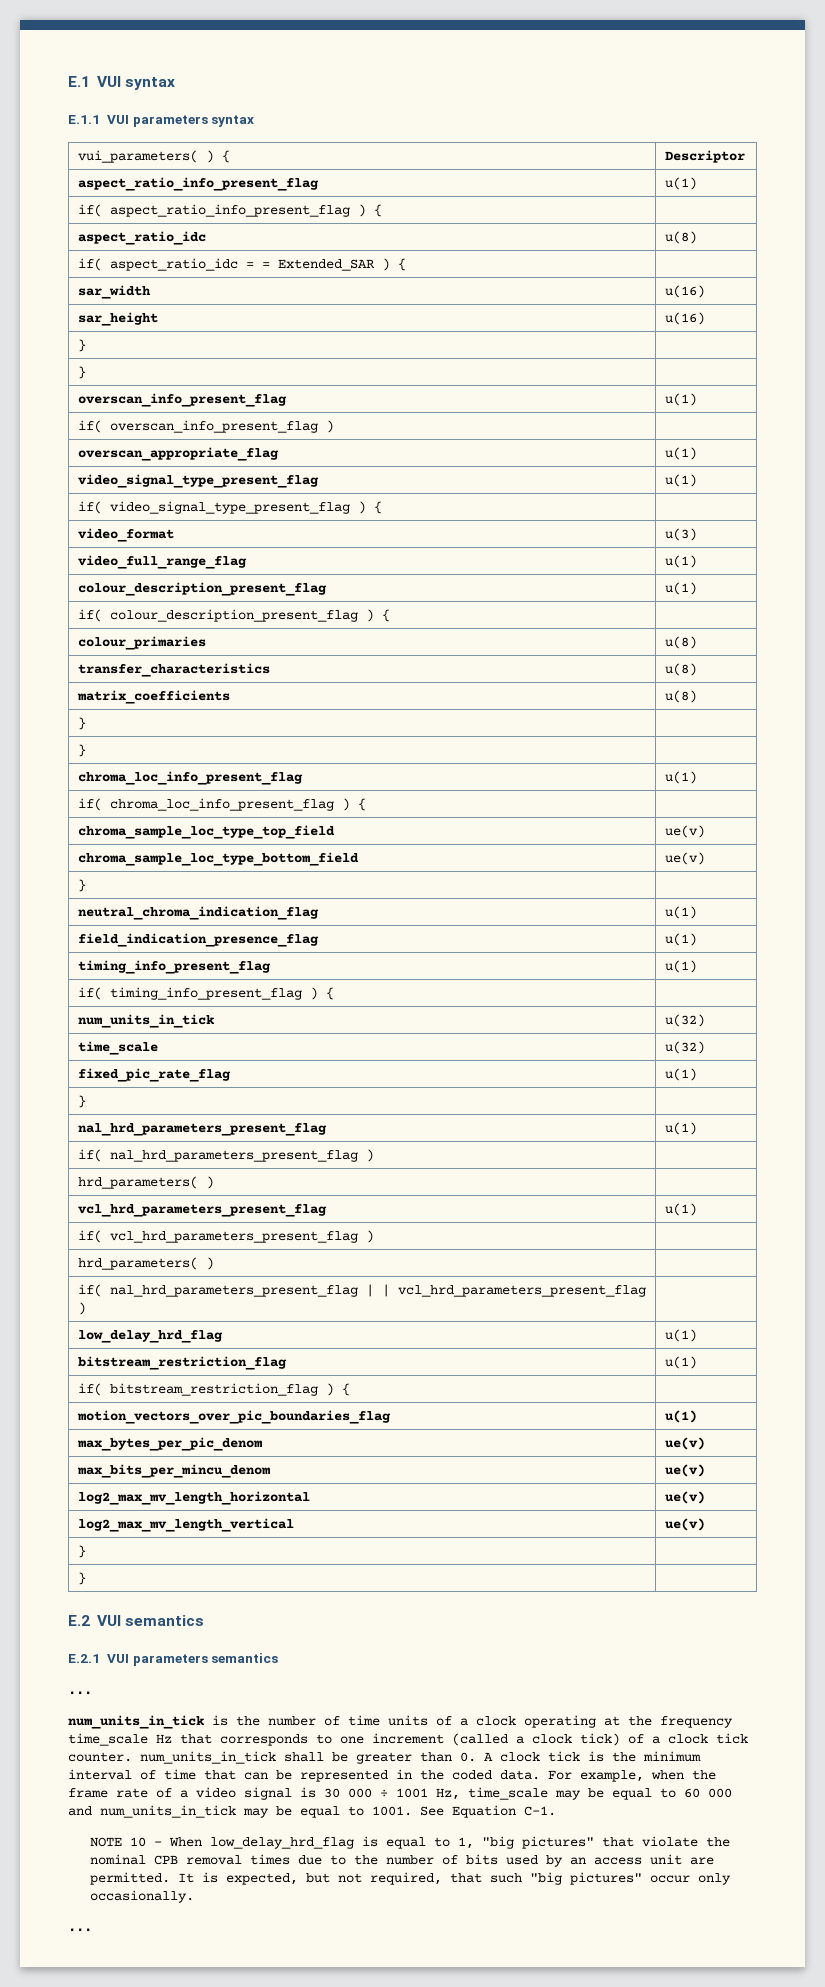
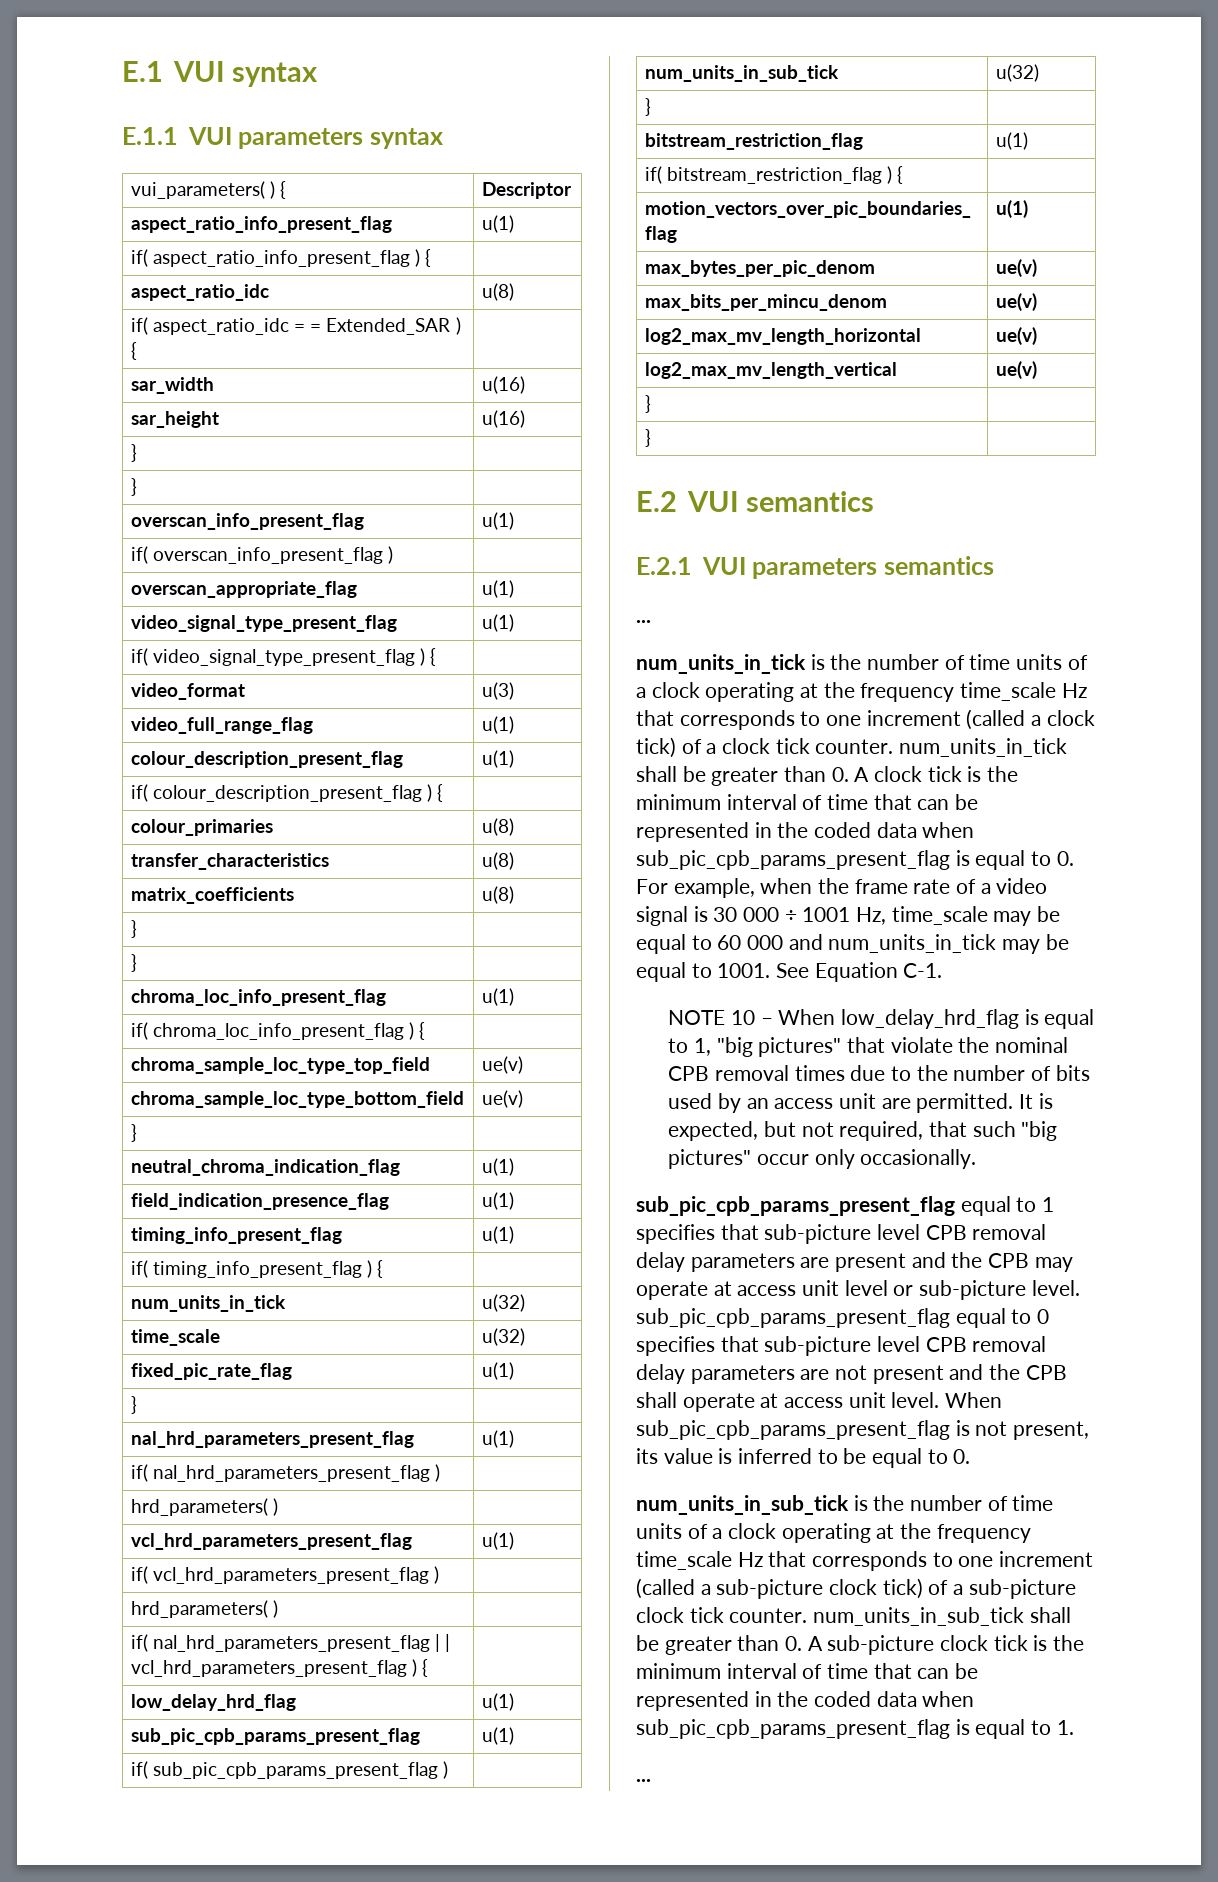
- if( nal_hrd_parameters_present_flag | | vcl_hrd_parameters_present_flag ) |
+ if( nal_hrd_parameters_present_flag | | vcl_hrd_parameters_present_flag ) { |
+ sub_pic_cpb_params_present_flag | u(1)
+ if( sub_pic_cpb_params_present_flag ) |
+ num_units_in_sub_tick | u(32)
+ } |
- num_units_in_tick is the number of time units of a clock operating at the frequency time_scale Hz that corresponds to one increment (called a clock tick) of a clock tick counter. num_units_in_tick shall be greater than 0. A clock tick is the minimum interval of time that can be represented in the coded data. For example, when the frame rate of a video signal is 30 000 ÷ 1001 Hz, time_scale may be equal to 60 000 and num_units_in_tick may be equal to 1001.
+ num_units_in_tick is the number of time units of a clock operating at the frequency time_scale Hz that corresponds to one increment (called a clock tick) of a clock tick counter. num_units_in_tick shall be greater than 0. A clock tick is the minimum interval of time that can be represented in the coded data when sub_pic_cpb_params_present_flag is equal to 0. For example, when the frame rate of a video signal is 30 000 ÷ 1001 Hz, time_scale may be equal to 60 000 and num_units_in_tick may be equal to 1001.
+ sub_pic_cpb_params_present_flag equal to 1 specifies that sub-picture level CPB removal delay parameters are present and the CPB may operate at access unit level or sub-picture level. sub_pic_cpb_params_present_flag equal to 0 specifies that sub-picture level CPB removal delay parameters are not present and the CPB shall operate at access unit level. When sub_pic_cpb_params_present_flag is not present, its value is inferred to be equal to 0.
+ num_units_in_sub_tick is the number of time units of a clock operating at the frequency time_scale Hz that corresponds to one increment (called a sub-picture clock tick) of a sub-picture clock tick counter. num_units_in_sub_tick shall be greater than 0. A sub-picture clock tick is the minimum interval of time that can be represented in the coded data when sub_pic_cpb_params_present_flag is equal to 1.

